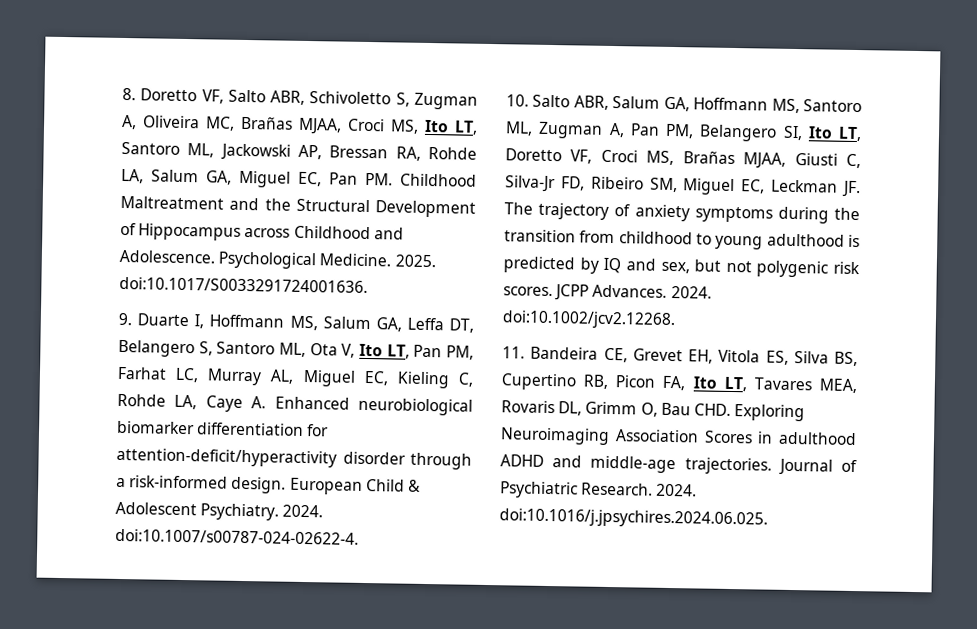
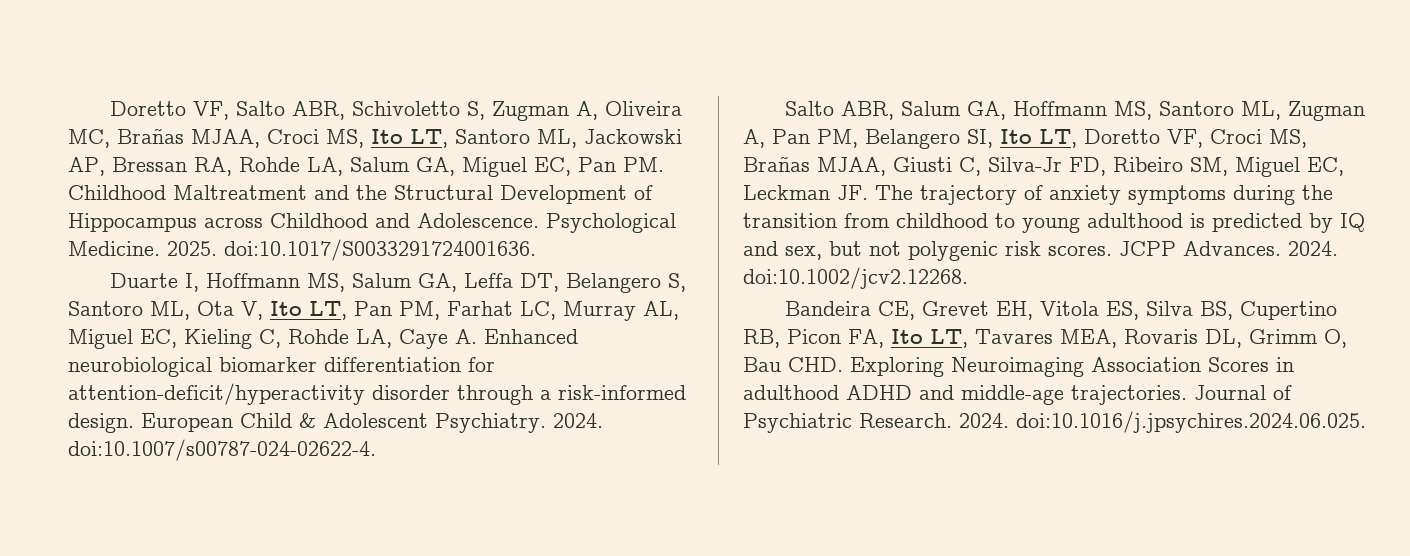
- 8. Doretto VF, Salto ABR, Schivoletto S, Zugman A, Oliveira MC, Brañas MJAA, Croci MS, Ito LT, Santoro ML, Jackowski AP, Bressan RA, Rohde LA, Salum GA, Miguel EC, Pan PM. Childhood Maltreatment and the Structural Development of Hippocampus across Childhood and Adolescence.
+ Doretto VF, Salto ABR, Schivoletto S, Zugman A, Oliveira MC, Brañas MJAA, Croci MS, Ito LT, Santoro ML, Jackowski AP, Bressan RA, Rohde LA, Salum GA, Miguel EC, Pan PM. Childhood Maltreatment and the Structural Development of Hippocampus across Childhood and Adolescence.
- 9. Duarte I, Hoffmann MS, Salum GA, Leffa DT, Belangero S, Santoro ML, Ota V, Ito LT, Pan PM, Farhat LC, Murray AL, Miguel EC, Kieling C, Rohde LA, Caye A. Enhanced neurobiological biomarker differentiation for attention‑deficit/hyperactivity disorder through a risk‑informed design.
+ Duarte I, Hoffmann MS, Salum GA, Leffa DT, Belangero S, Santoro ML, Ota V, Ito LT, Pan PM, Farhat LC, Murray AL, Miguel EC, Kieling C, Rohde LA, Caye A. Enhanced neurobiological biomarker differentiation for attention‑deficit/hyperactivity disorder through a risk‑informed design.
- 10. Salto ABR, Salum GA, Hoffmann MS, Santoro ML, Zugman A, Pan PM, Belangero SI, Ito LT, Doretto VF, Croci MS, Brañas MJAA, Giusti C, Silva‑Jr FD, Ribeiro SM, Miguel EC, Leckman JF. The trajectory of anxiety symptoms during the transition from childhood to young adulthood is predicted by IQ and sex, but not polygenic risk scores.
+ Salto ABR, Salum GA, Hoffmann MS, Santoro ML, Zugman A, Pan PM, Belangero SI, Ito LT, Doretto VF, Croci MS, Brañas MJAA, Giusti C, Silva‑Jr FD, Ribeiro SM, Miguel EC, Leckman JF. The trajectory of anxiety symptoms during the transition from childhood to young adulthood is predicted by IQ and sex, but not polygenic risk scores.
- 11. Bandeira CE, Grevet EH, Vitola ES, Silva BS, Cupertino RB, Picon FA, Ito LT, Tavares MEA, Rovaris DL, Grimm O, Bau CHD. Exploring Neuroimaging Association Scores in adulthood ADHD and middle‑age trajectories.
+ Bandeira CE, Grevet EH, Vitola ES, Silva BS, Cupertino RB, Picon FA, Ito LT, Tavares MEA, Rovaris DL, Grimm O, Bau CHD. Exploring Neuroimaging Association Scores in adulthood ADHD and middle‑age trajectories.

